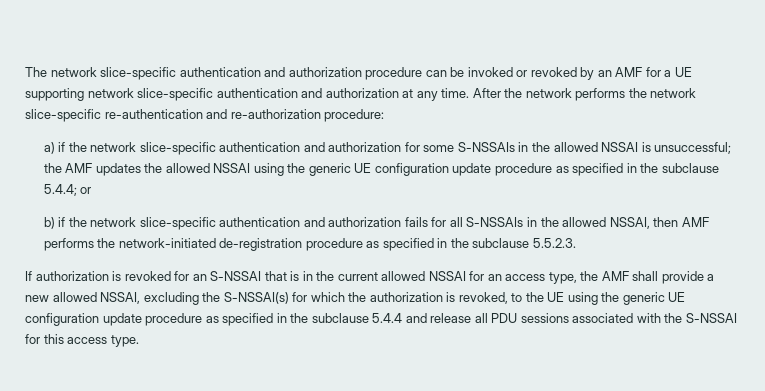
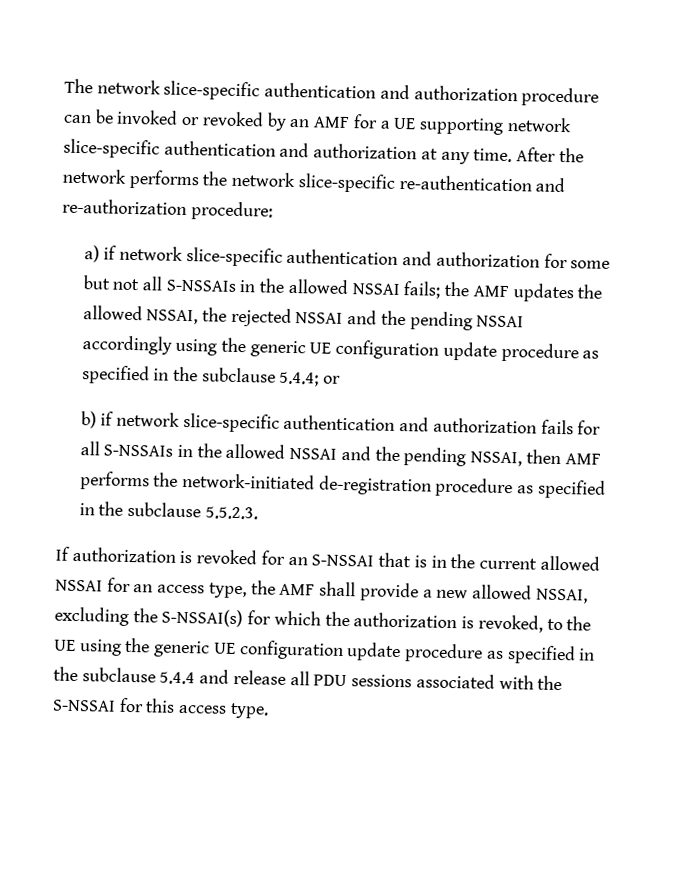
- a) if the network slice-specific authentication and authorization for some S-NSSAIs in the allowed NSSAI is unsuccessful; the AMF updates the allowed NSSAI using the generic UE configuration update procedure as specified in the subclause 5.4.4; or
+ a) if network slice-specific authentication and authorization for some but not all S-NSSAIs in the allowed NSSAI fails; the AMF updates the allowed NSSAI, the rejected NSSAI and the pending NSSAI accordingly using the generic UE configuration update procedure as specified in the subclause 5.4.4; or
- b) if the network slice-specific authentication and authorization fails for all S-NSSAIs in the allowed NSSAI, then AMF performs the network-initiated de-registration procedure as specified in the subclause 5.5.2.3.
+ b) if network slice-specific authentication and authorization fails for all S-NSSAIs in the allowed NSSAI and the pending NSSAI, then AMF performs the network-initiated de-registration procedure as specified in the subclause 5.5.2.3.

